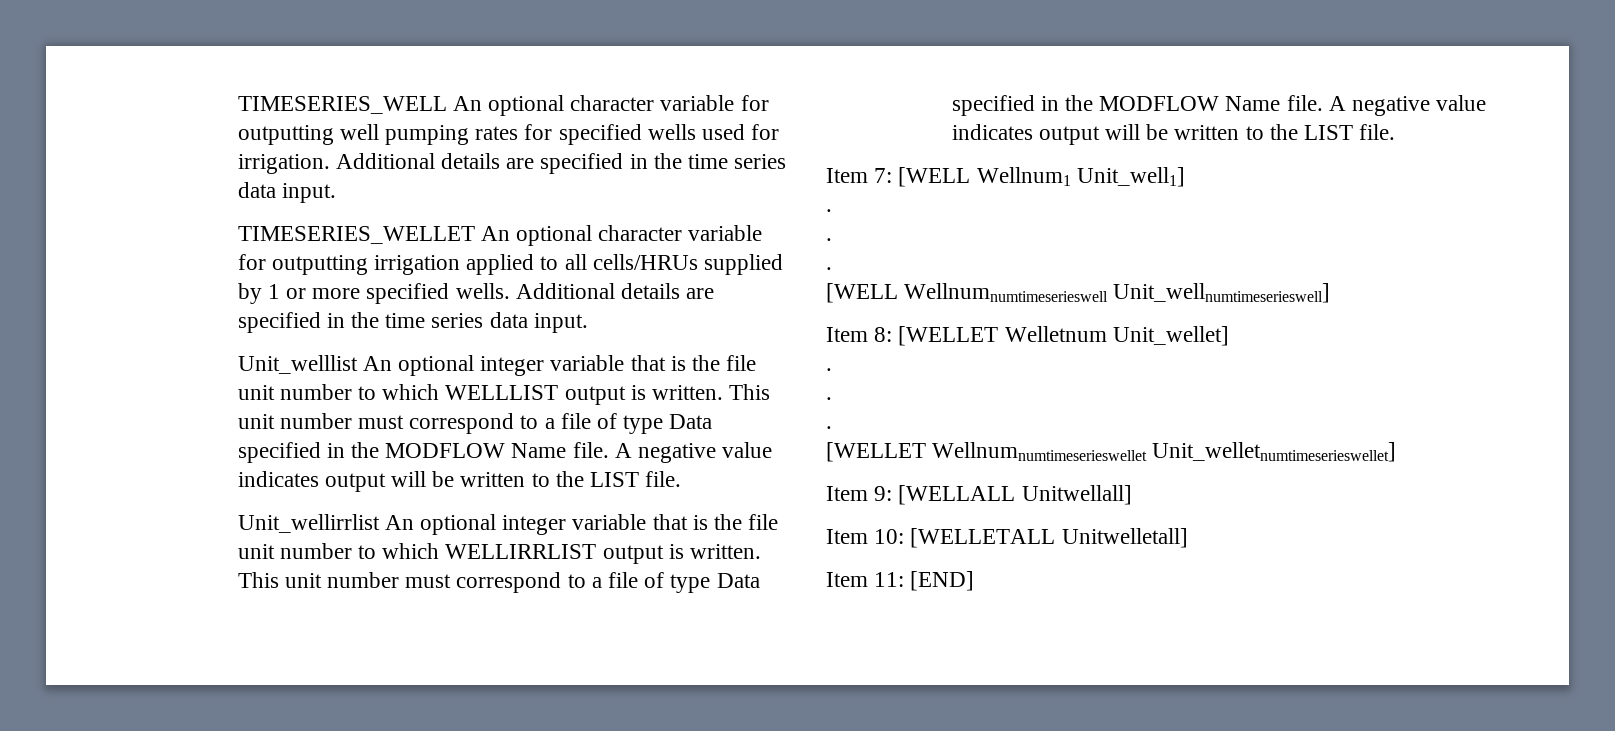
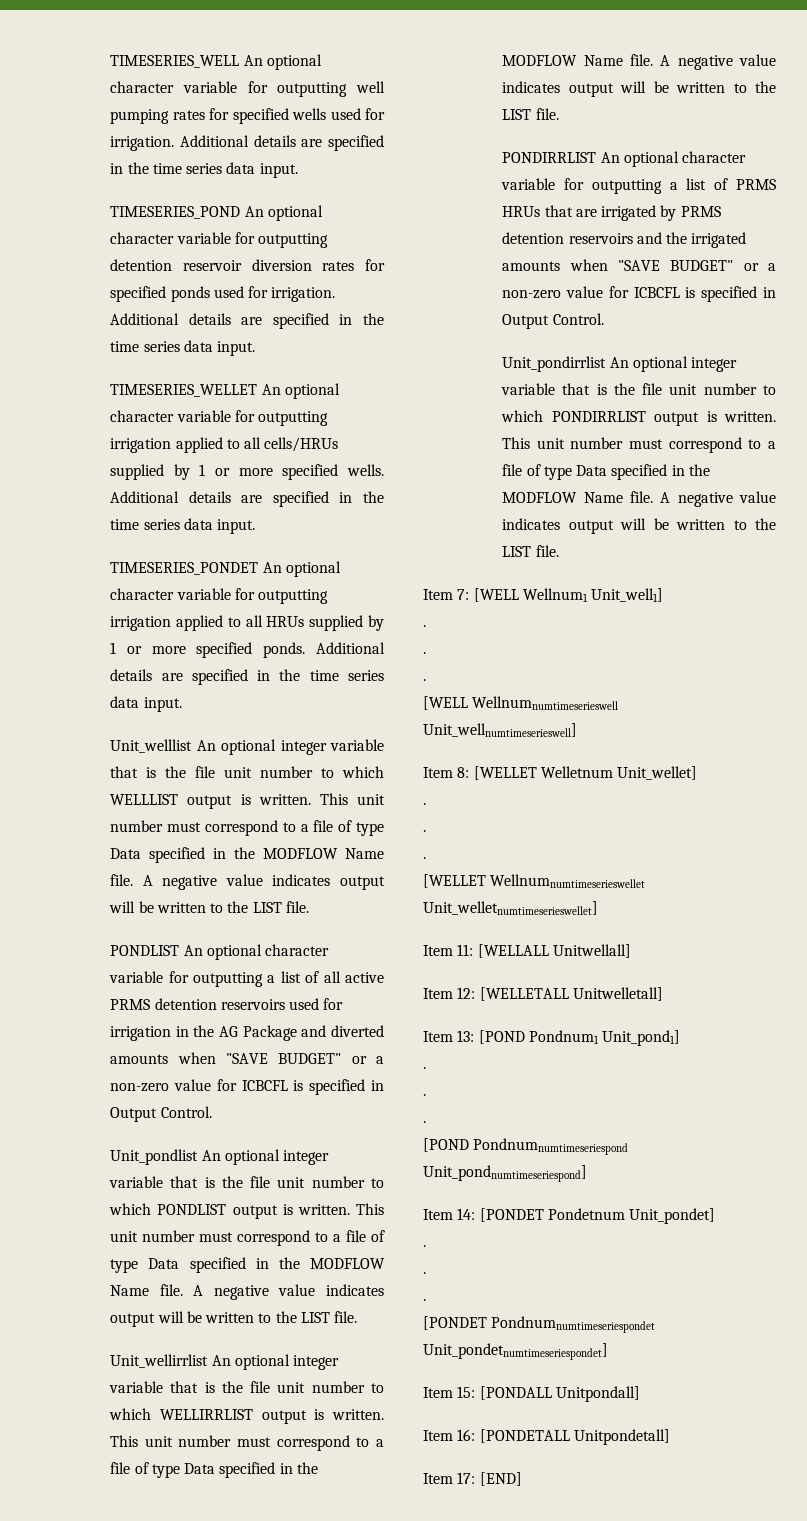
+ TIMESERIES_POND An optional character variable for outputting detention reservoir diversion rates for specified ponds used for irrigation. Additional details are specified in the time series data input.
+ TIMESERIES_PONDET An optional character variable for outputting irrigation applied to all HRUs supplied by 1 or more specified ponds. Additional details are specified in the time series data input.
+ PONDLIST An optional character variable for outputting a list of all active PRMS detention reservoirs used for irrigation in the AG Package and diverted amounts when "SAVE BUDGET" or a non-zero value for ICBCFL is specified in Output Control.
+ Unit_pondlist An optional integer variable that is the file unit number to which PONDLIST output is written. This unit number must correspond to a file of type Data specified in the MODFLOW Name file. A negative value indicates output will be written to the LIST file.
+ PONDIRRLIST An optional character variable for outputting a list of PRMS HRUs that are irrigated by PRMS detention reservoirs and the irrigated amounts when "SAVE BUDGET" or a non-zero value for ICBCFL is specified in Output Control.
+ Unit_pondirrlist An optional integer variable that is the file unit number to which PONDIRRLIST output is written. This unit number must correspond to a file of type Data specified in the MODFLOW Name file. A negative value indicates output will be written to the LIST file.
- Item 9: [WELLALL Unitwellall]
+ Item 11: [WELLALL Unitwellall]
- Item 10: [WELLETALL Unitwelletall]
+ Item 12: [WELLETALL Unitwelletall]
- Item 11: [END]
+ Item 13: [POND Pondnum1 Unit_pond1]
+ .
+ .
+ .
+ [POND Pondnumnumtimeseriespond Unit_pondnumtimeseriespond]
+ Item 14: [PONDET Pondetnum Unit_pondet]
+ .
+ .
+ .
+ [PONDET Pondnumnumtimeseriespondet Unit_pondetnumtimeseriespondet]
+ Item 15: [PONDALL Unitpondall]
+ Item 16: [PONDETALL Unitpondetall]
+ Item 17: [END]

